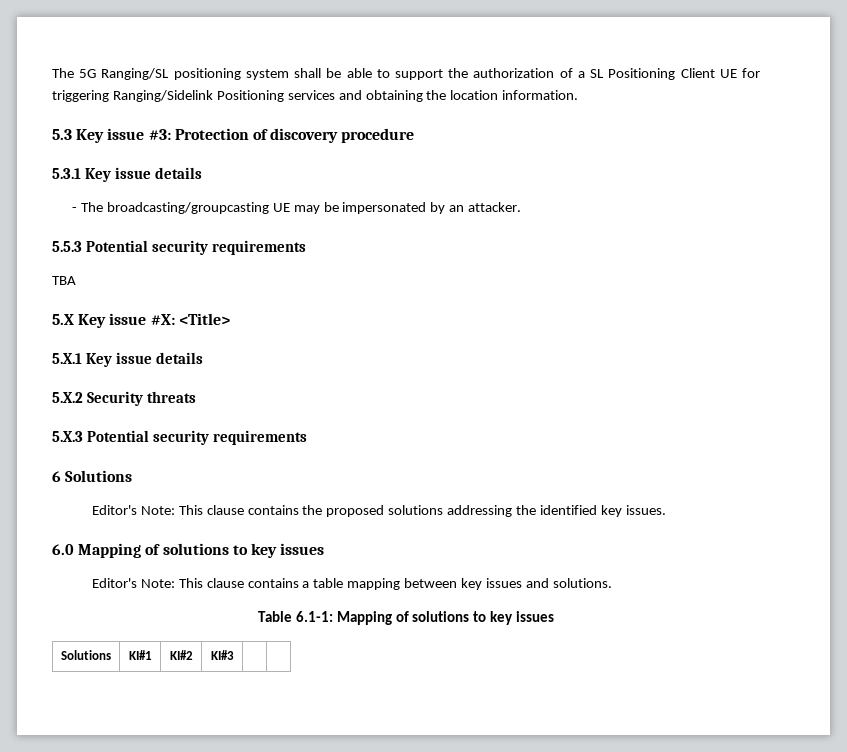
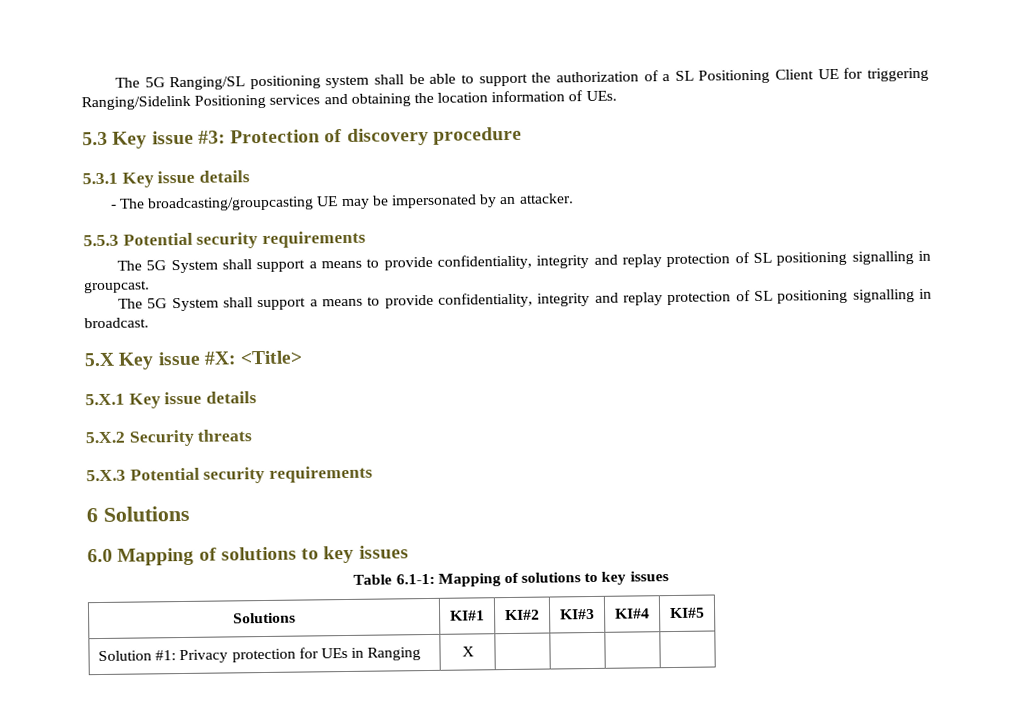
- The 5G Ranging/SL positioning system shall be able to support the authorization of a SL Positioning Client UE for triggering Ranging/Sidelink Positioning services and obtaining the location information.
+ The 5G Ranging/SL positioning system shall be able to support the authorization of a SL Positioning Client UE for triggering Ranging/Sidelink Positioning services and obtaining the location information of UEs.
- TBA
+ The 5G System shall support a means to provide confidentiality, integrity and replay protection of SL positioning signalling in groupcast.
+ The 5G System shall support a means to provide confidentiality, integrity and replay protection of SL positioning signalling in broadcast.
- Editor's Note: This clause contains the proposed solutions addressing the identified key issues.
- Editor's Note: This clause contains a table mapping between key issues and solutions.
- Solutions | KI#1 | KI#2 | KI#3 | |
+ Solutions | KI#1 | KI#2 | KI#3 | KI#4 | KI#5
+ Solution #1: Privacy protection for UEs in Ranging | X | | | |

